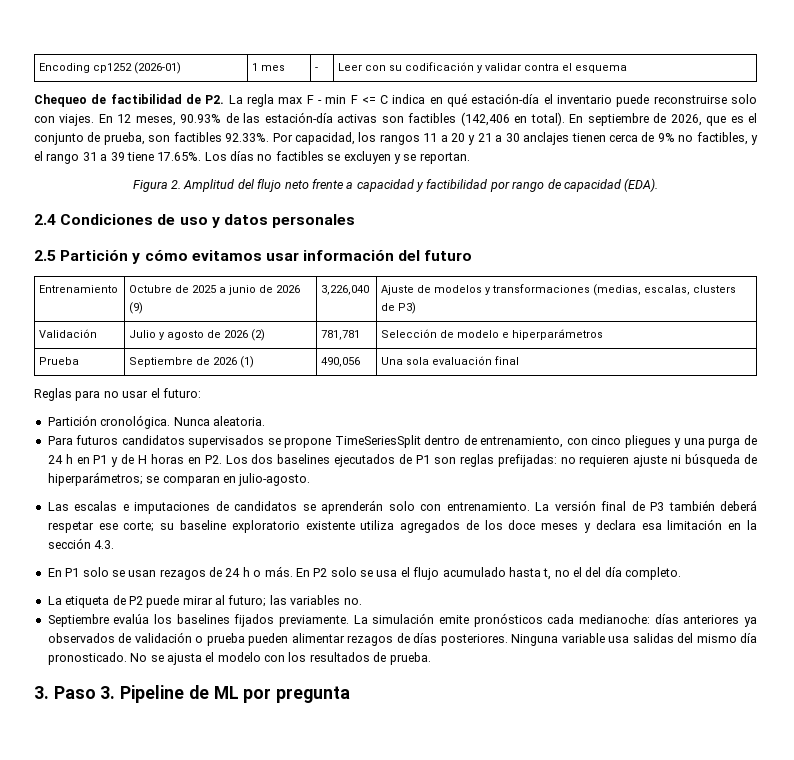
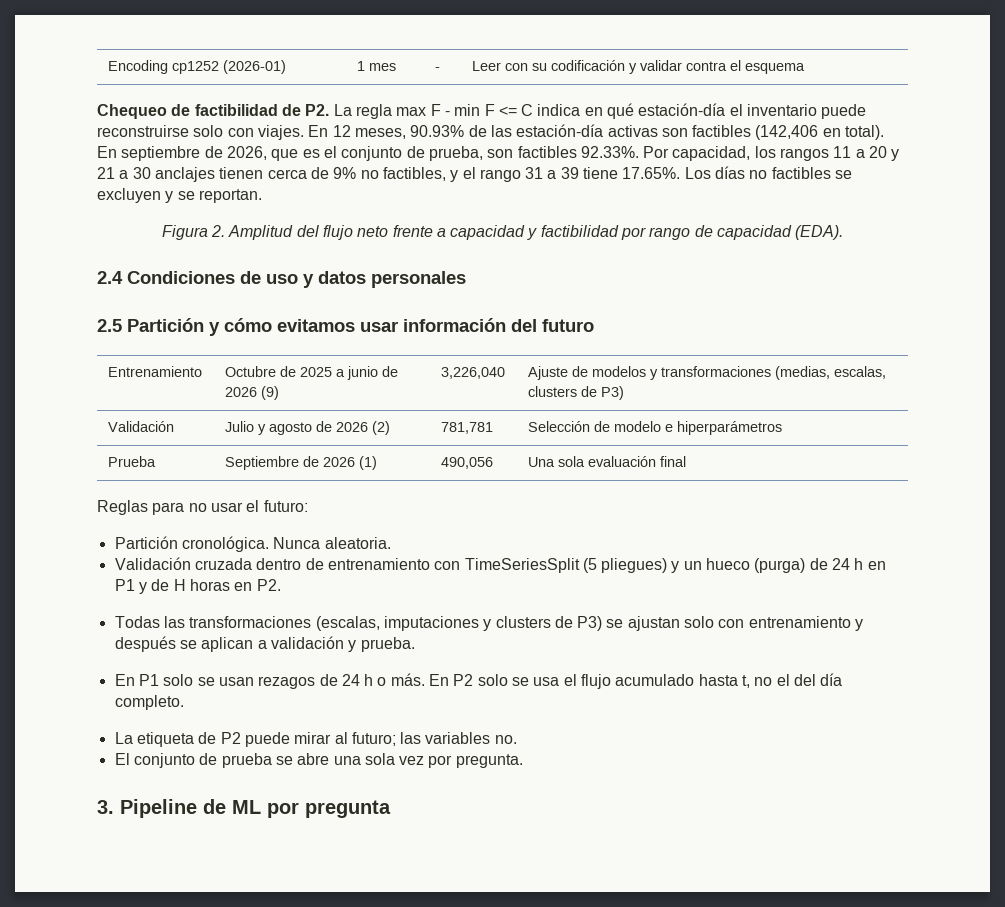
- Para futuros candidatos supervisados se propone TimeSeriesSplit dentro de entrenamiento, con cinco pliegues y una purga de 24 h en P1 y de H horas en P2. Los dos baselines ejecutados de P1 son reglas prefijadas: no requieren ajuste ni búsqueda de hiperparámetros; se comparan en julio-agosto.
- Las escalas e imputaciones de candidatos se aprenderán solo con entrenamiento. La versión final de P3 también deberá respetar ese corte; su baseline exploratorio existente utiliza agregados de los doce meses y declara esa limitación en la sección 4.3.
+ Validación cruzada dentro de entrenamiento con TimeSeriesSplit (5 pliegues) y un hueco (purga) de 24 h en P1 y de H horas en P2.
+ Todas las transformaciones (escalas, imputaciones y clusters de P3) se ajustan solo con entrenamiento y después se aplican a validación y prueba.
- Septiembre evalúa los baselines fijados previamente. La simulación emite pronósticos cada medianoche: días anteriores ya observados de validación o prueba pueden alimentar rezagos de días posteriores. Ninguna variable usa salidas del mismo día pronosticado. No se ajusta el modelo con los resultados de prueba.
- 3. Paso 3. Pipeline de ML por pregunta
+ El conjunto de prueba se abre una sola vez por pregunta.
+ 3. Pipeline de ML por pregunta

